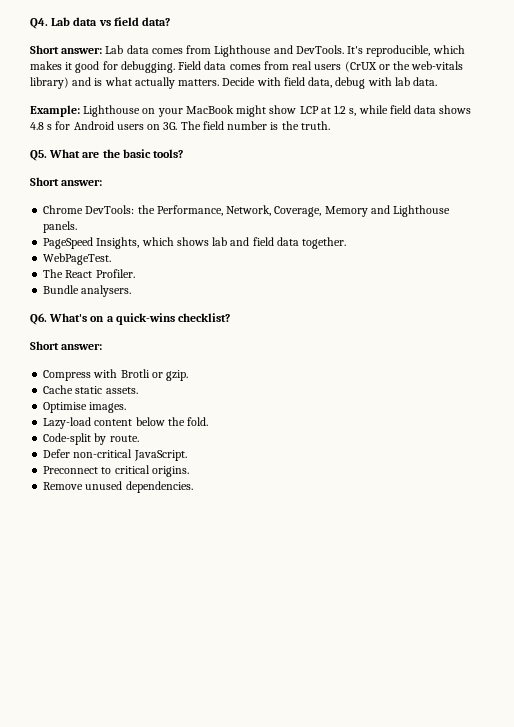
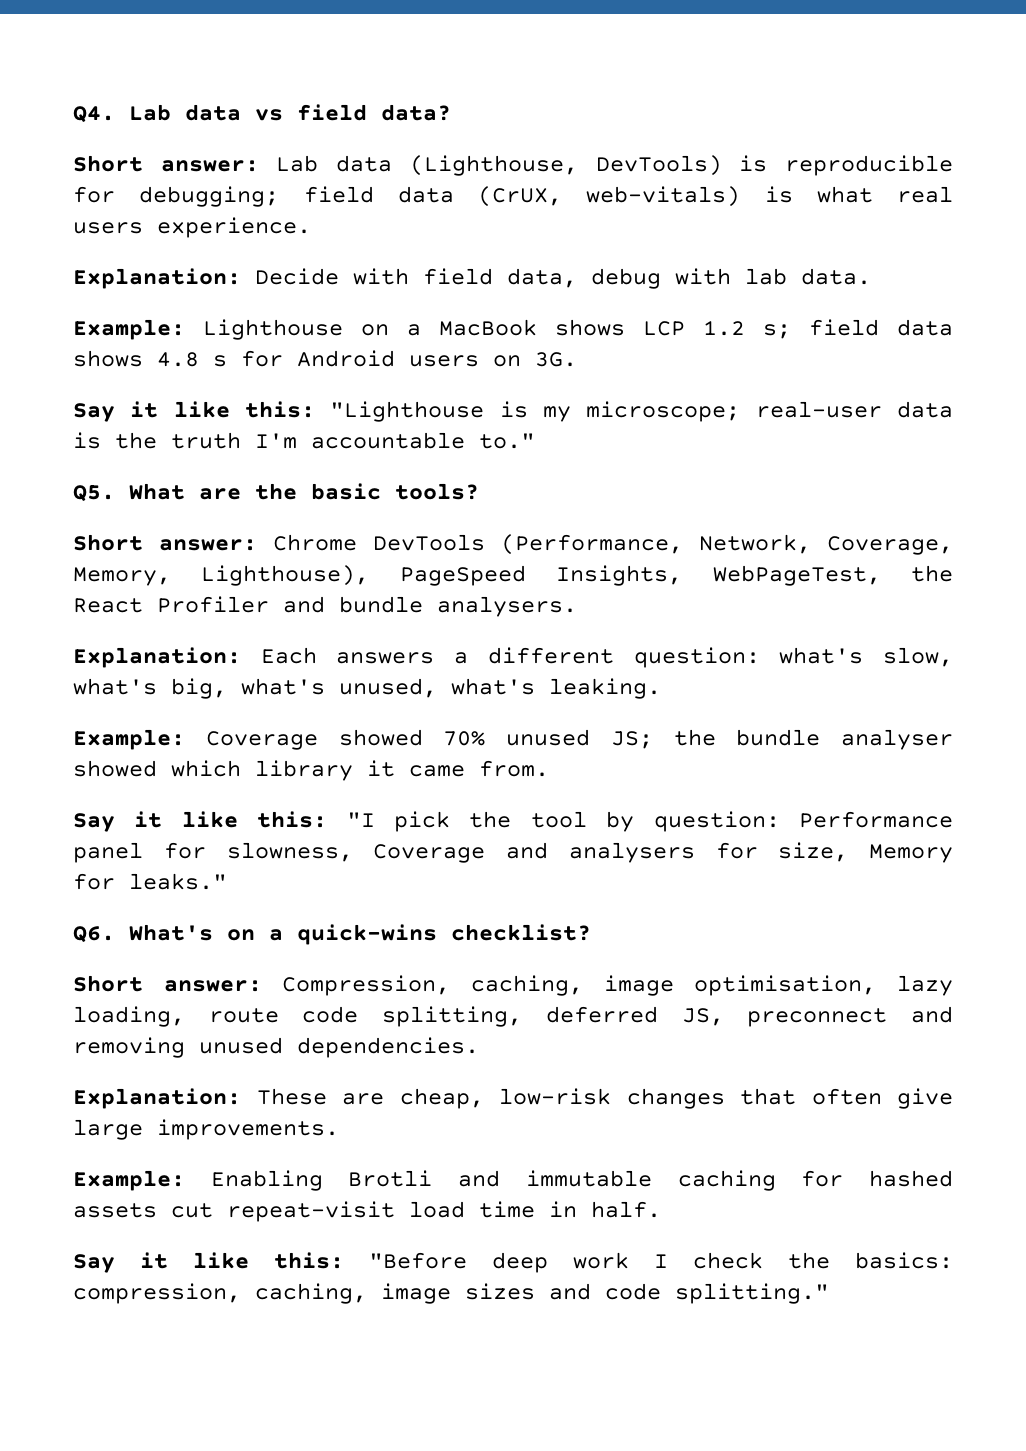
- Short answer: Lab data comes from Lighthouse and DevTools. It's reproducible, which makes it good for debugging. Field data comes from real users (CrUX or the web-vitals library) and is what actually matters. Decide with field data, debug with lab data.
+ Short answer: Lab data (Lighthouse, DevTools) is reproducible for debugging; field data (CrUX, web-vitals) is what real users experience.
+ Explanation: Decide with field data, debug with lab data.
- Example: Lighthouse on your MacBook might show LCP at 1.2 s, while field data shows 4.8 s for Android users on 3G. The field number is the truth.
+ Example: Lighthouse on a MacBook shows LCP 1.2 s; field data shows 4.8 s for Android users on 3G.
+ Say it like this: "Lighthouse is my microscope; real-user data is the truth I'm accountable to."
  Q5. What are the basic tools?
- Short answer:
- Chrome DevTools: the Performance, Network, Coverage, Memory and Lighthouse panels.
- PageSpeed Insights, which shows lab and field data together.
- WebPageTest.
- The React Profiler.
- Bundle analysers.
+ Short answer: Chrome DevTools (Performance, Network, Coverage, Memory, Lighthouse), PageSpeed Insights, WebPageTest, the React Profiler and bundle analysers.
+ Explanation: Each answers a different question: what's slow, what's big, what's unused, what's leaking.
+ Example: Coverage showed 70% unused JS; the bundle analyser showed which library it came from.
+ Say it like this: "I pick the tool by question: Performance panel for slowness, Coverage and analysers for size, Memory for leaks."
  Q6. What's on a quick-wins checklist?
- Short answer:
- Compress with Brotli or gzip.
- Cache static assets.
- Optimise images.
- Lazy-load content below the fold.
- Code-split by route.
- Defer non-critical JavaScript.
- Preconnect to critical origins.
- Remove unused dependencies.
+ Short answer: Compression, caching, image optimisation, lazy loading, route code splitting, deferred JS, preconnect and removing unused dependencies.
+ Explanation: These are cheap, low-risk changes that often give large improvements.
+ Example: Enabling Brotli and immutable caching for hashed assets cut repeat-visit load time in half.
+ Say it like this: "Before deep work I check the basics: compression, caching, image sizes and code splitting."

